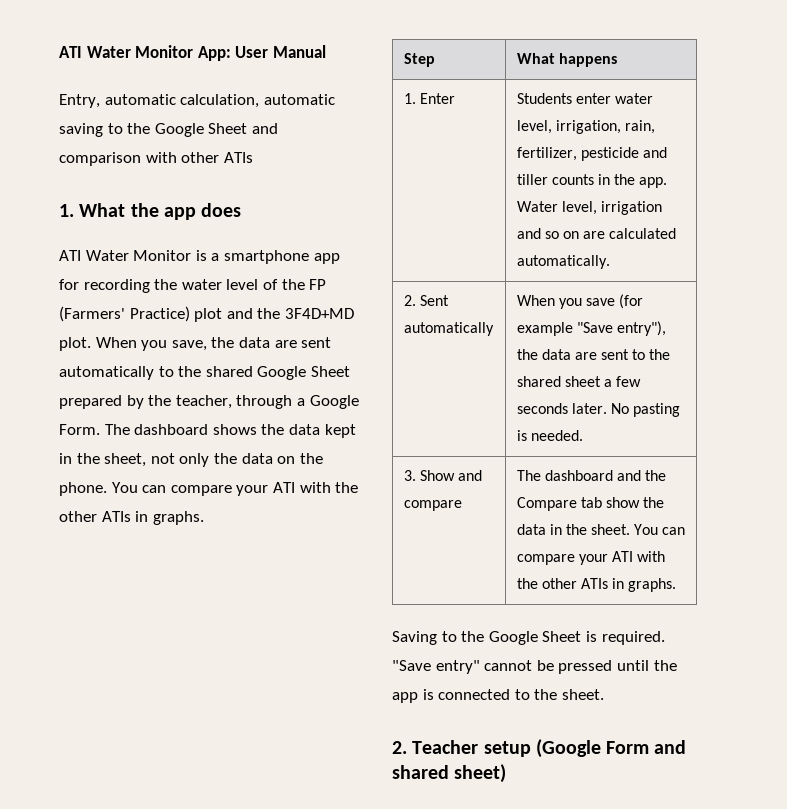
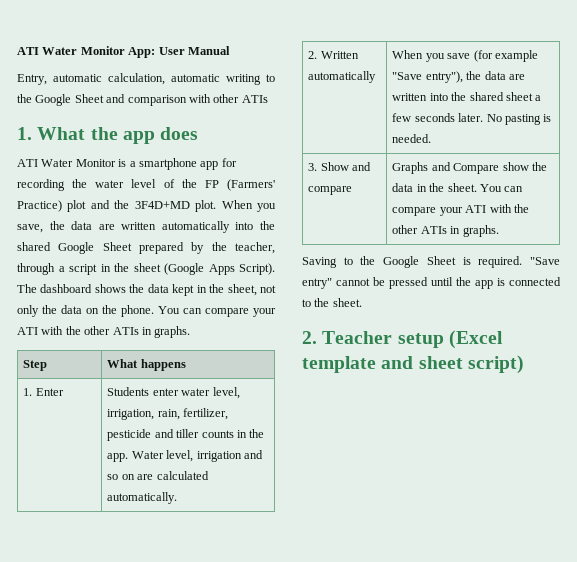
- Entry, automatic calculation, automatic saving to the Google Sheet and comparison with other ATIs
+ Entry, automatic calculation, automatic writing to the Google Sheet and comparison with other ATIs
- When you save, the data are sent automatically to the shared Google Sheet prepared by the teacher, through a Google Form.
+ When you save, the data are written automatically into the shared Google Sheet prepared by the teacher, through a script in the sheet (Google Apps Script).
- 2. Sent automatically | When you save (for example "Save entry"), the data are sent to the shared sheet a few seconds later. No pasting is needed.
+ 2. Written automatically | When you save (for example "Save entry"), the data are written into the shared sheet a few seconds later. No pasting is needed.
- 3. Show and compare | The dashboard and the Compare tab show the data in the sheet. You can compare your ATI with the other ATIs in graphs.
+ 3. Show and compare | Graphs and Compare show the data in the sheet. You can compare your ATI with the other ATIs in graphs.
- 2. Teacher setup (Google Form and shared sheet)
+ 2. Teacher setup (Excel template and sheet script)

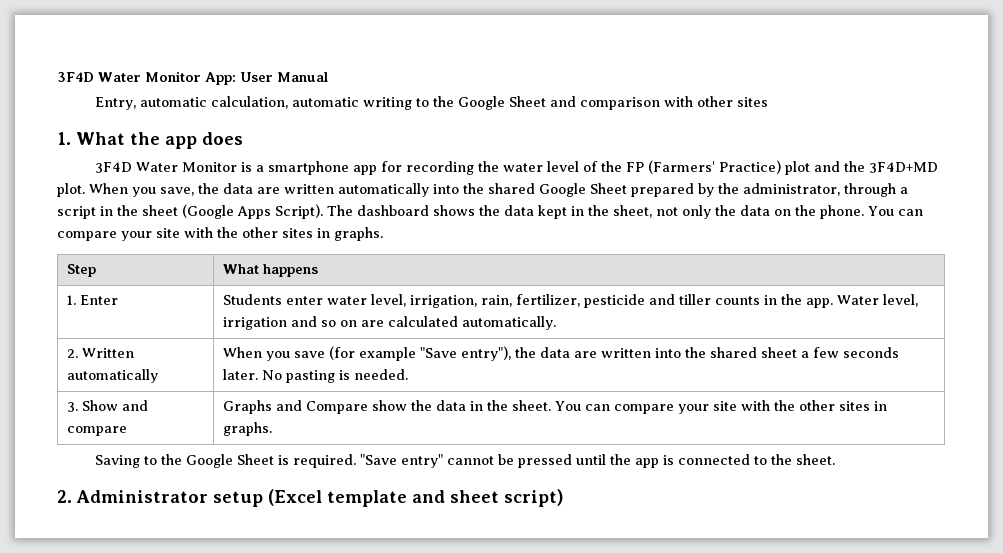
- ATI Water Monitor App: User Manual
+ 3F4D Water Monitor App: User Manual
- Entry, automatic calculation, automatic writing to the Google Sheet and comparison with other ATIs
+ Entry, automatic calculation, automatic writing to the Google Sheet and comparison with other sites
- ATI Water Monitor is a smartphone app for recording the water level of the FP (Farmers' Practice) plot and the 3F4D+MD plot.
+ 3F4D Water Monitor is a smartphone app for recording the water level of the FP (Farmers' Practice) plot and the 3F4D+MD plot.
- When you save, the data are written automatically into the shared Google Sheet prepared by the teacher, through a script in the sheet (Google Apps Script).
+ When you save, the data are written automatically into the shared Google Sheet prepared by the administrator, through a script in the sheet (Google Apps Script).
- The dashboard shows the data kept in the sheet, not only the data on the phone. You can compare your ATI with the other ATIs in graphs.
+ The dashboard shows the data kept in the sheet, not only the data on the phone. You can compare your site with the other sites in graphs.
- 3. Show and compare | Graphs and Compare show the data in the sheet. You can compare your ATI with the other ATIs in graphs.
+ 3. Show and compare | Graphs and Compare show the data in the sheet. You can compare your site with the other sites in graphs.
- 2. Teacher setup (Excel template and sheet script)
+ 2. Administrator setup (Excel template and sheet script)

